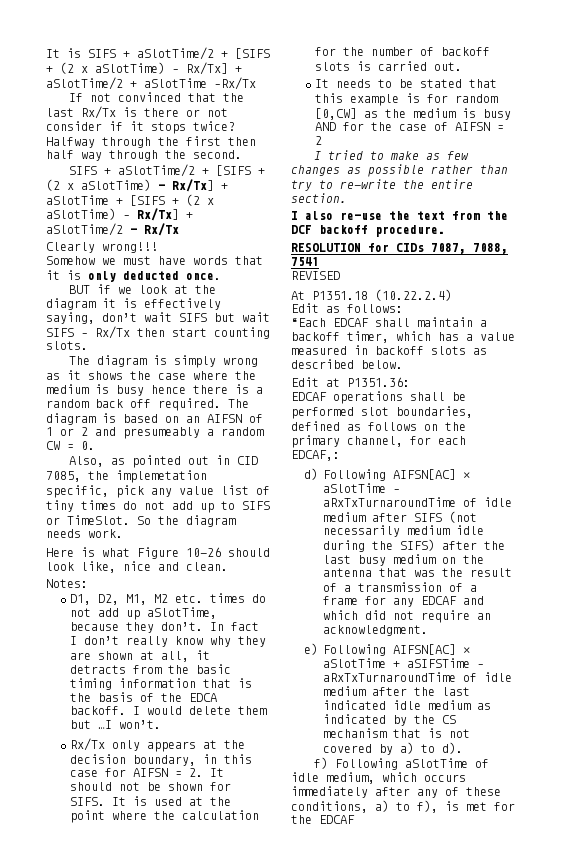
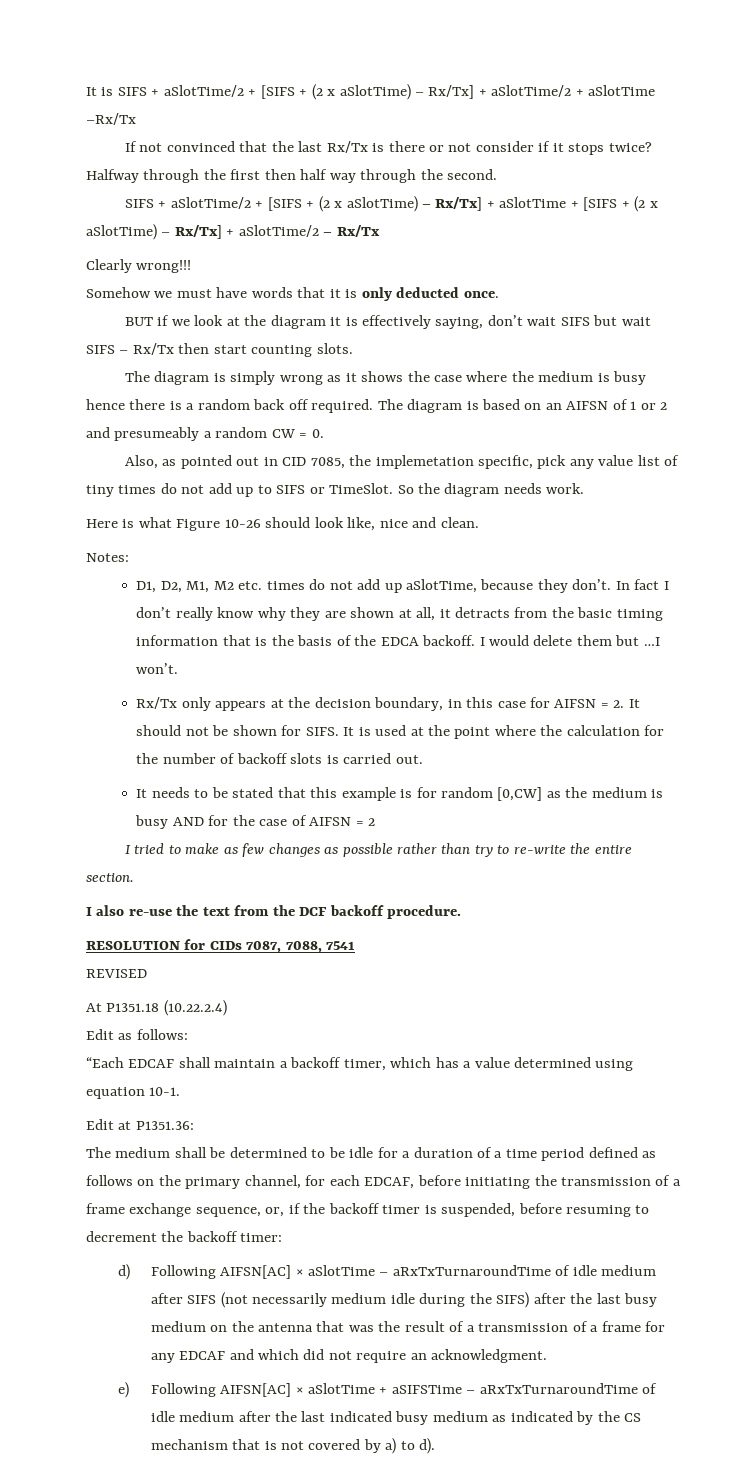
- “Each EDCAF shall maintain a backoff timer, which has a value measured in backoff slots as described below.
+ “Each EDCAF shall maintain a backoff timer, which has a value determined using equation 10-1.
  Edit at P1351.36:
- EDCAF operations shall be performed slot boundaries, defined as follows on the primary channel, for each EDCAF,:
+ The medium shall be determined to be idle for a duration of a time period defined as follows on the primary channel, for each EDCAF, before initiating the transmission of a frame exchange sequence, or, if the backoff timer is suspended, before resuming to decrement the backoff timer:
- e) Following AIFSN[AC] × aSlotTime + aSIFSTime – aRxTxTurnaroundTime of idle medium after the last indicated idle medium as indicated by the CS mechanism that is not covered by a) to d).
+ e) Following AIFSN[AC] × aSlotTime + aSIFSTime – aRxTxTurnaroundTime of idle medium after the last indicated busy medium as indicated by the CS mechanism that is not covered by a) to d).
- f) Following aSlotTime of idle medium, which occurs immediately after any of these conditions, a) to f), is met for the EDCAF

